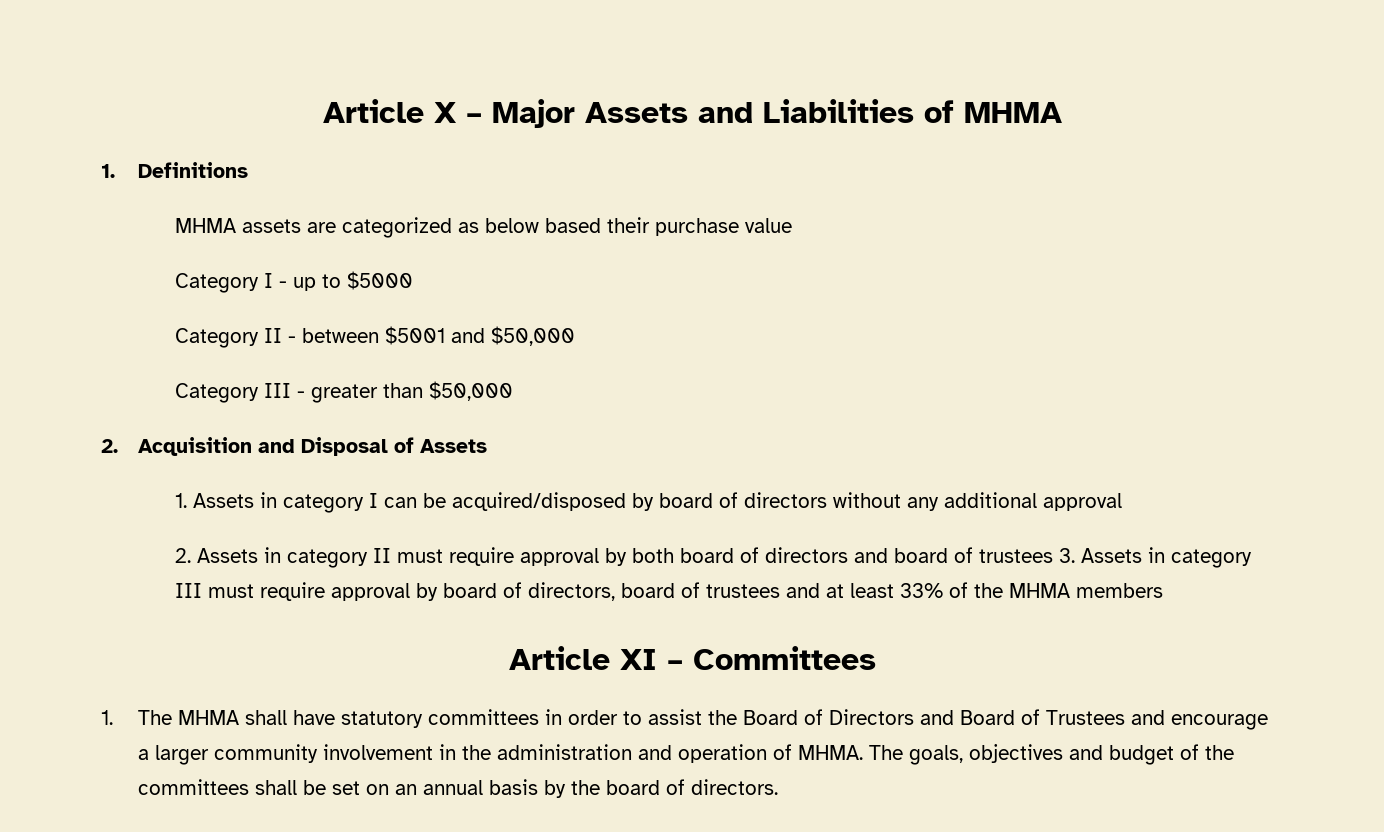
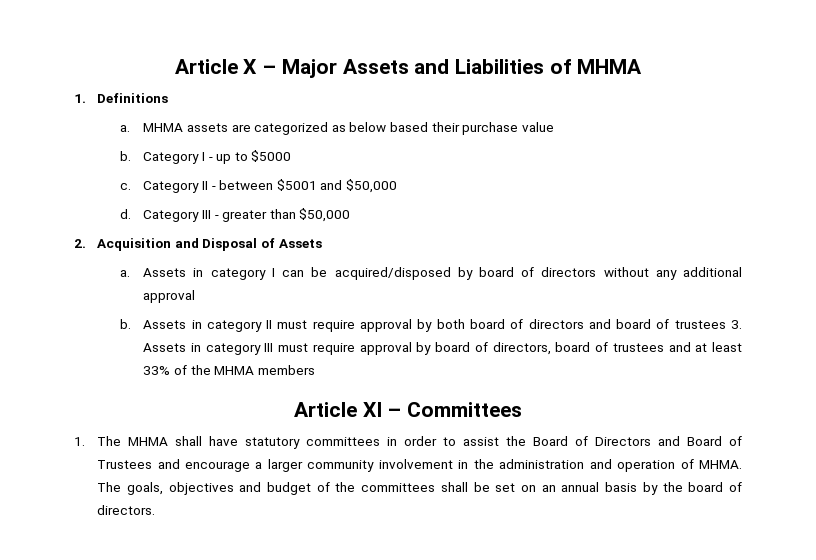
  1. Definitions
- MHMA assets are categorized as below based their purchase value
- Category I - up to $5000
+ a. MHMA assets are categorized as below based their purchase value
+ b. Category I - up to $5000
+ c.
+ d.
- 1. Assets in category I can be acquired/disposed by board of directors without any additional approval
+ a. Assets in category I can be acquired/disposed by board of directors without any additional approval
- 2. Assets in category II must require approval by both board of directors and board of trustees 3. Assets in category III must require approval by board of directors, board of trustees and at least 33% of the MHMA members
+ b. Assets in category II must require approval by both board of directors and board of trustees 3. Assets in category III must require approval by board of directors, board of trustees and at least 33% of the MHMA members

